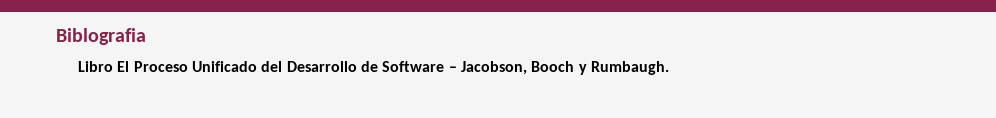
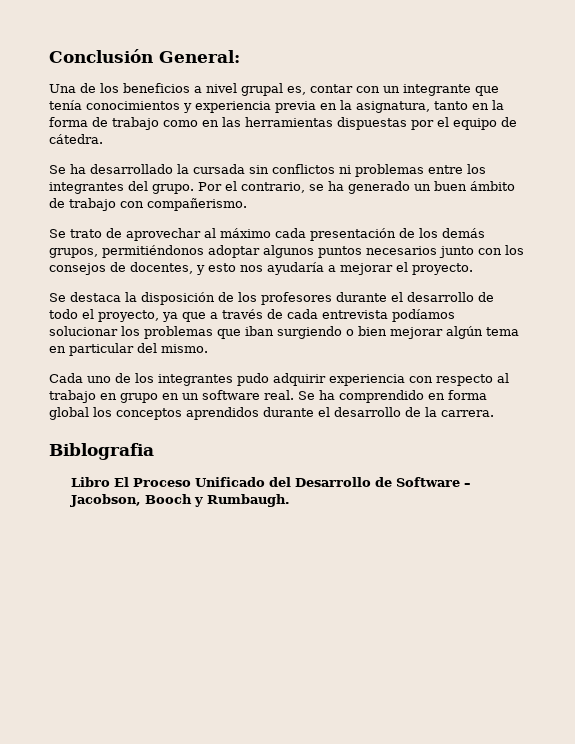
+ Conclusión General:
+ Una de los beneficios a nivel grupal es, contar con un integrante que tenía conocimientos y experiencia previa en la asignatura, tanto en la forma de trabajo como en las herramientas dispuestas por el equipo de cátedra.
+ Se ha desarrollado la cursada sin conflictos ni problemas entre los integrantes del grupo. Por el contrario, se ha generado un buen ámbito de trabajo con compañerismo.
+ Se trato de aprovechar al máximo cada presentación de los demás grupos, permitiéndonos adoptar algunos puntos necesarios junto con los consejos de docentes, y esto nos ayudaría a mejorar el proyecto.
+ Se destaca la disposición de los profesores durante el desarrollo de todo el proyecto, ya que a través de cada entrevista podíamos solucionar los problemas que iban surgiendo o bien mejorar algún tema en particular del mismo.
+ Cada uno de los integrantes pudo adquirir experiencia con respecto al trabajo en grupo en un software real. Se ha comprendido en forma global los conceptos aprendidos durante el desarrollo de la carrera.

